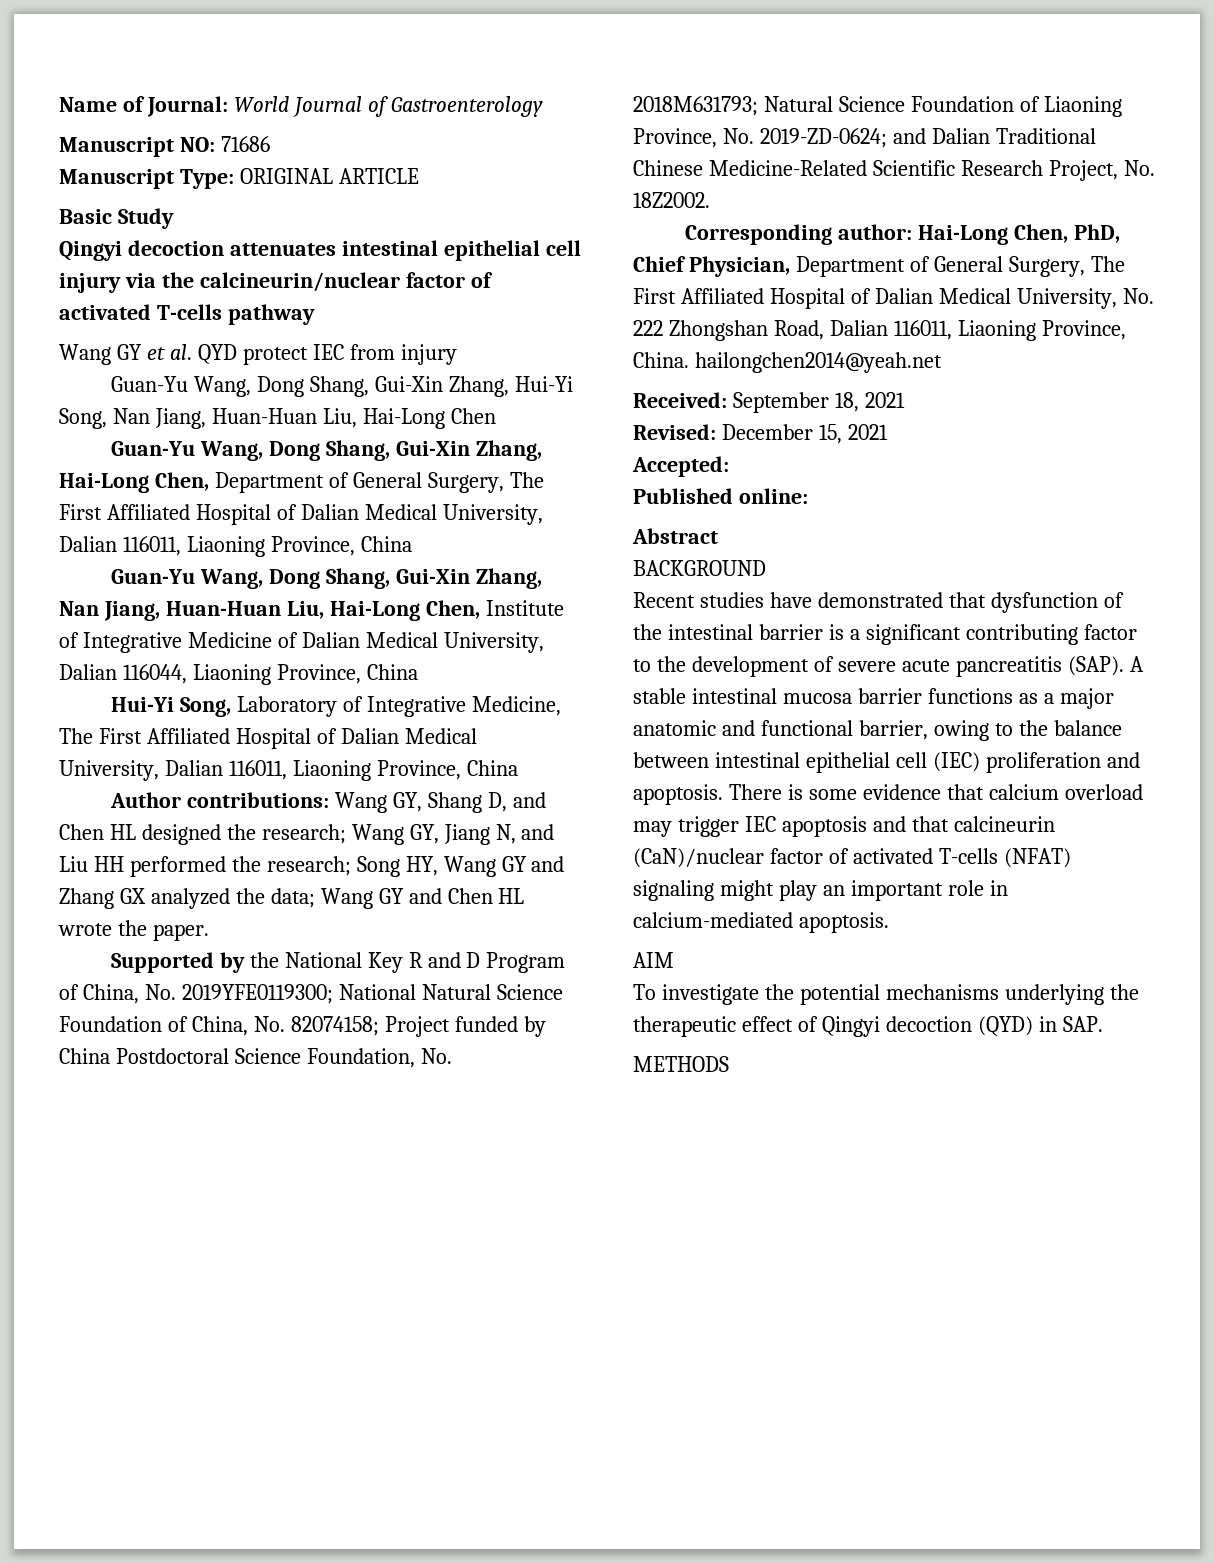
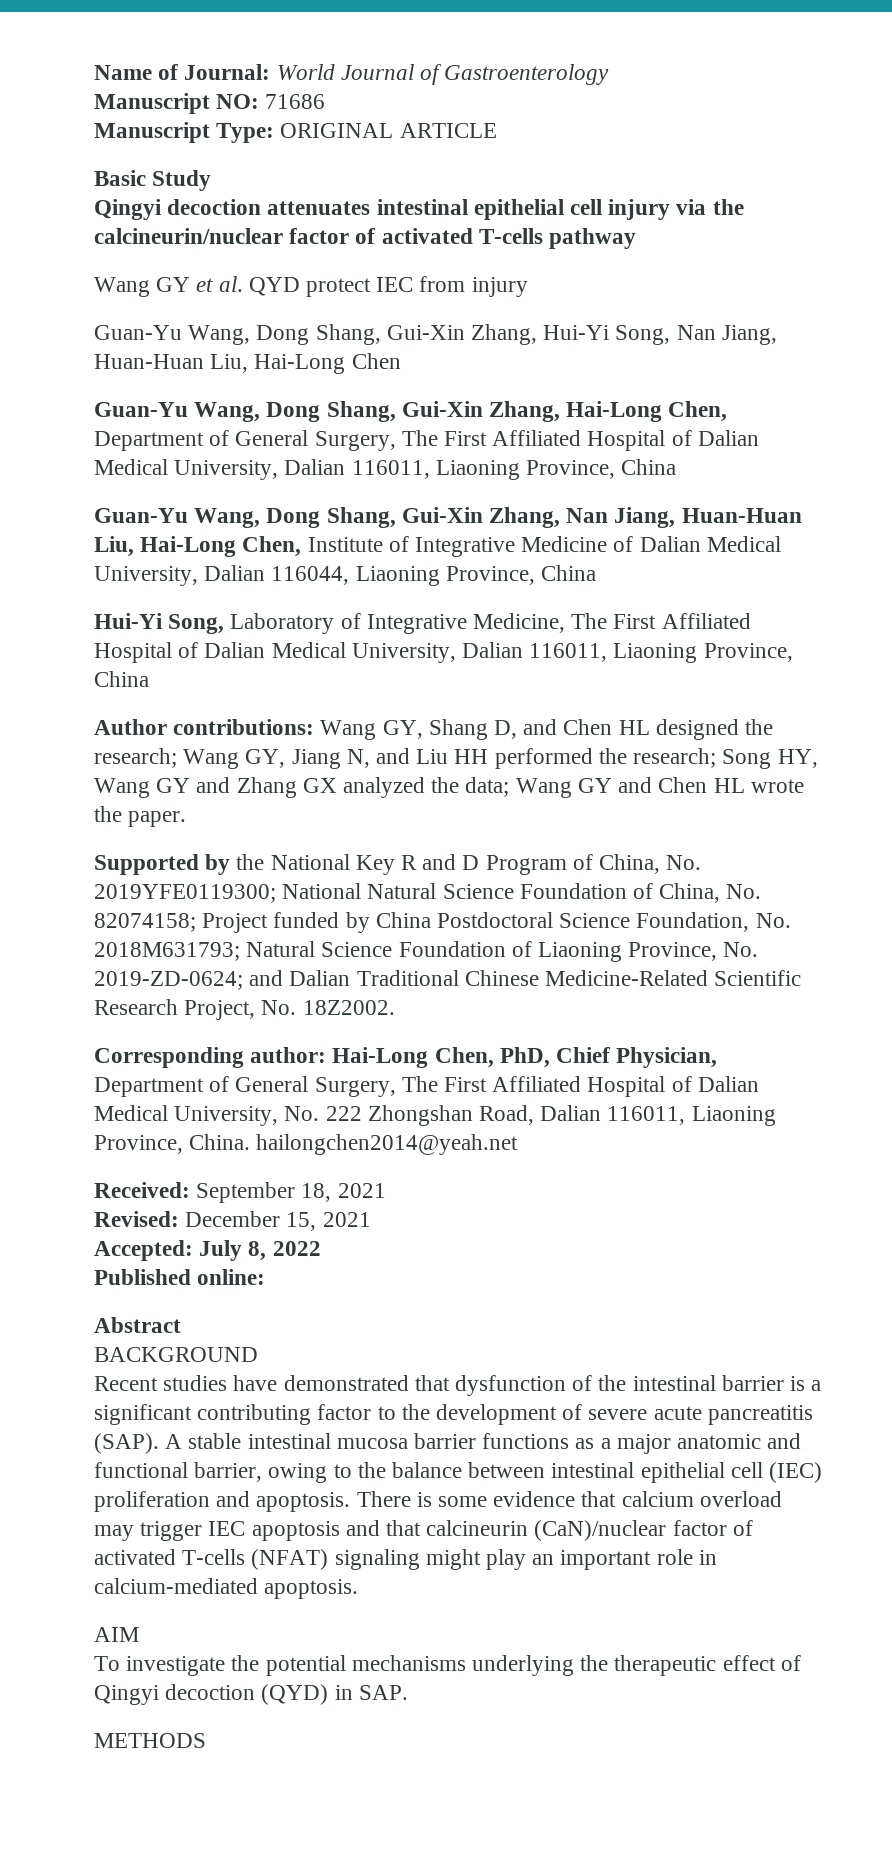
- Accepted:
+ Accepted: July 8, 2022

